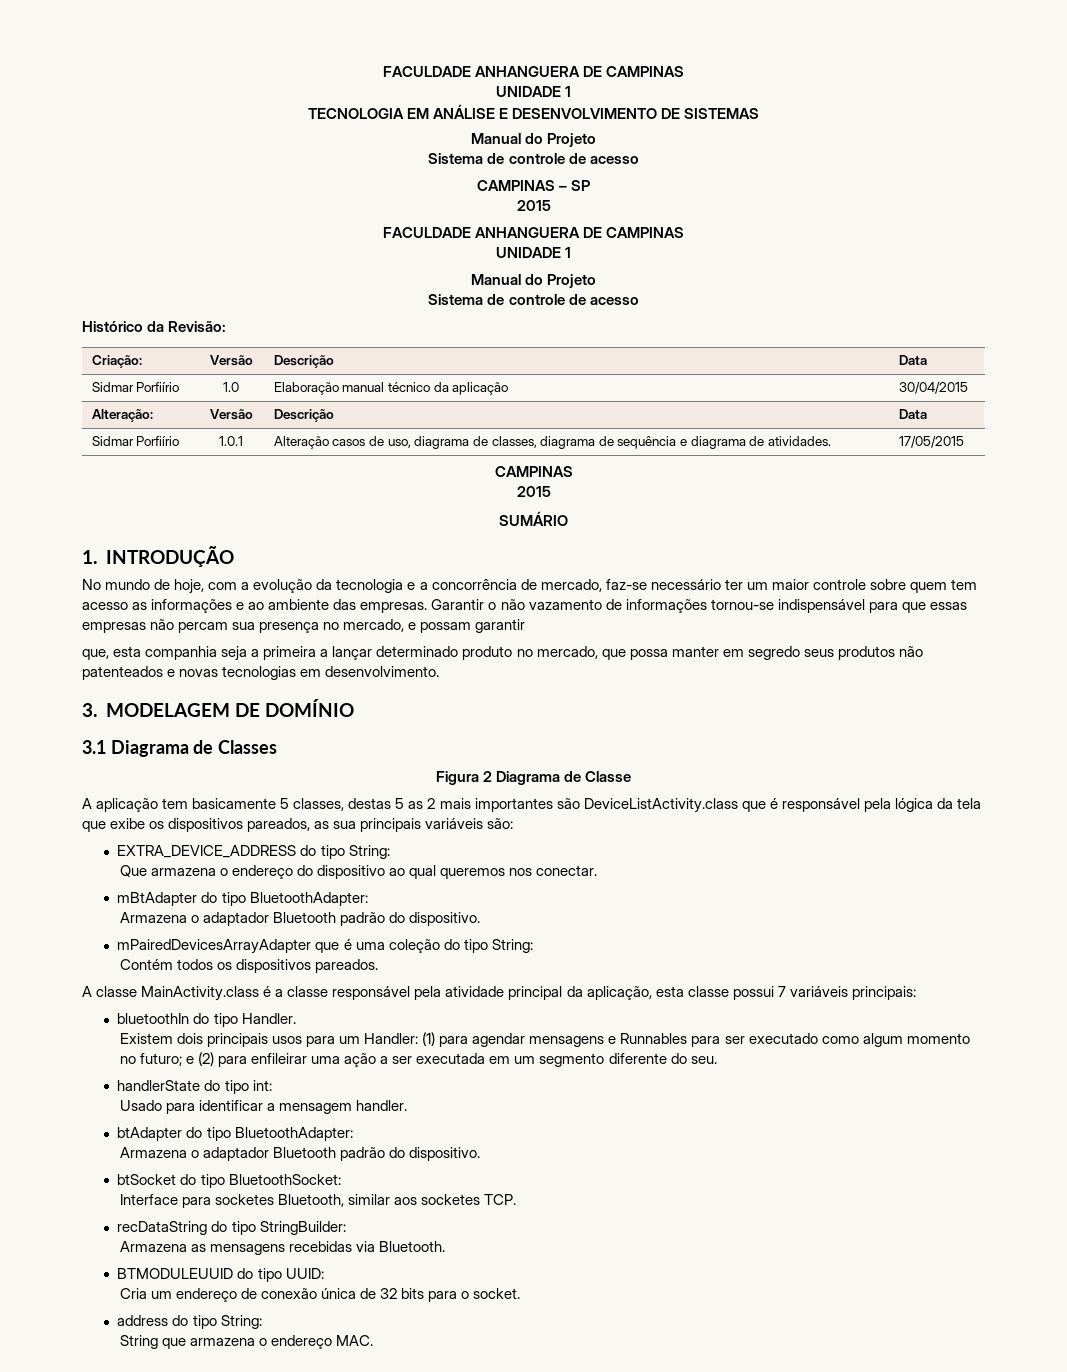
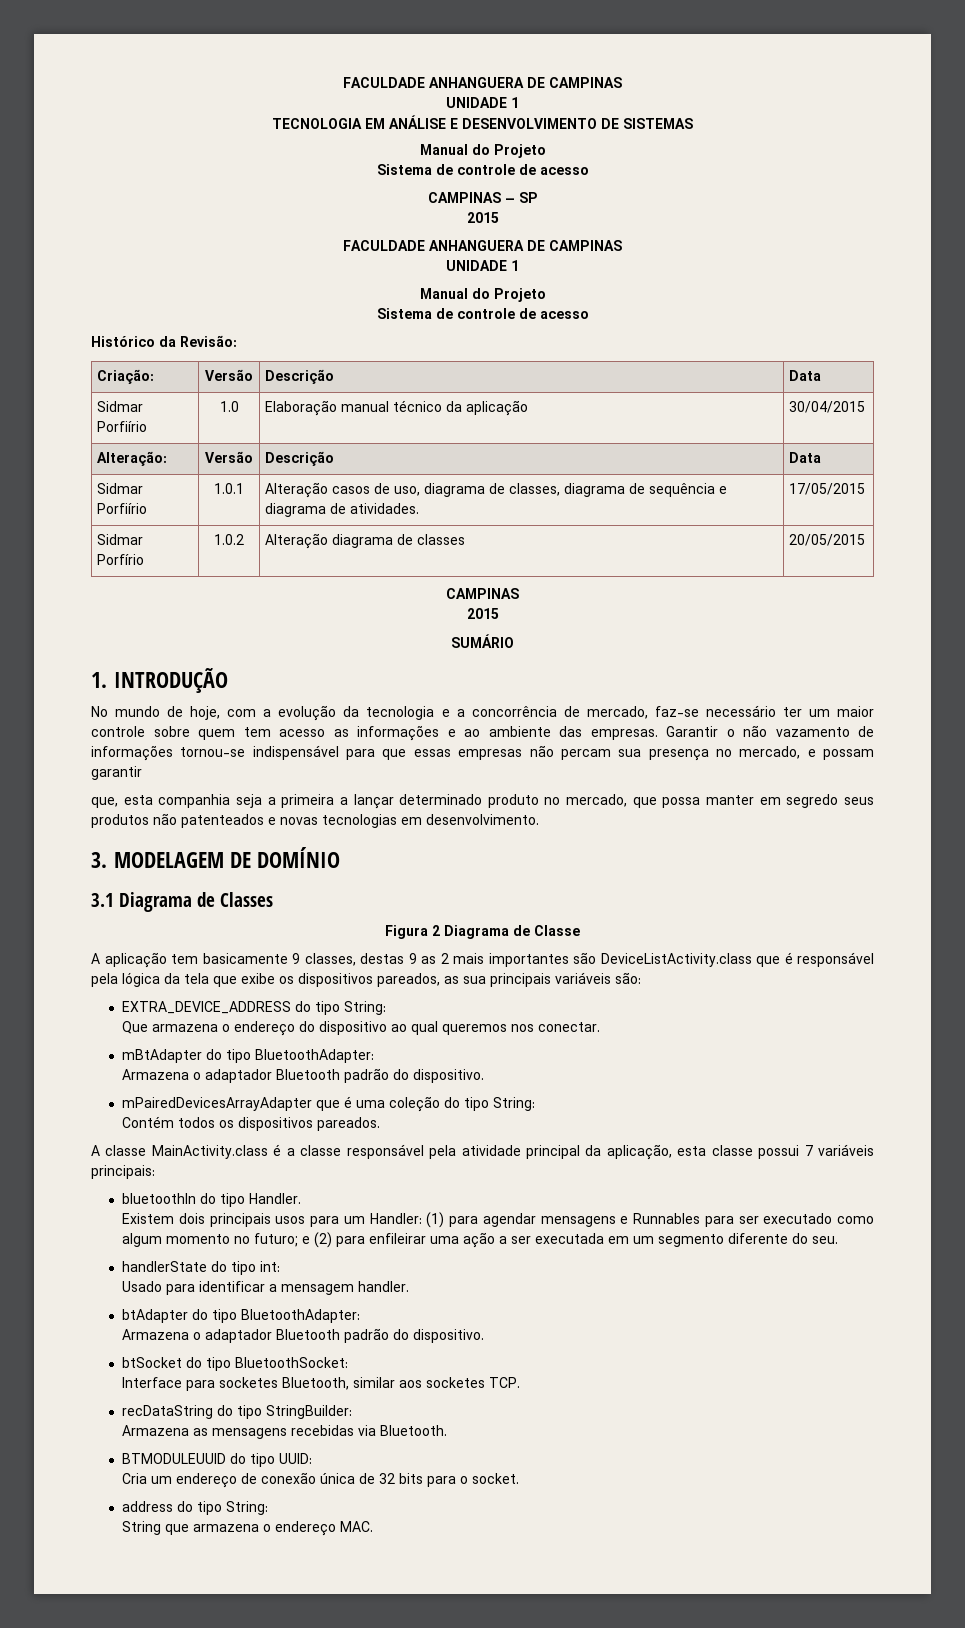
+ Sidmar Porfírio | 1.0.2 | Alteração diagrama de classes | 20/05/2015
- A aplicação tem basicamente 5 classes, destas 5 as 2 mais importantes são DeviceListActivity.class que é responsável pela lógica da tela que exibe os dispositivos pareados, as sua principais variáveis são:
+ A aplicação tem basicamente 9 classes, destas 9 as 2 mais importantes são DeviceListActivity.class que é responsável pela lógica da tela que exibe os dispositivos pareados, as sua principais variáveis são:

